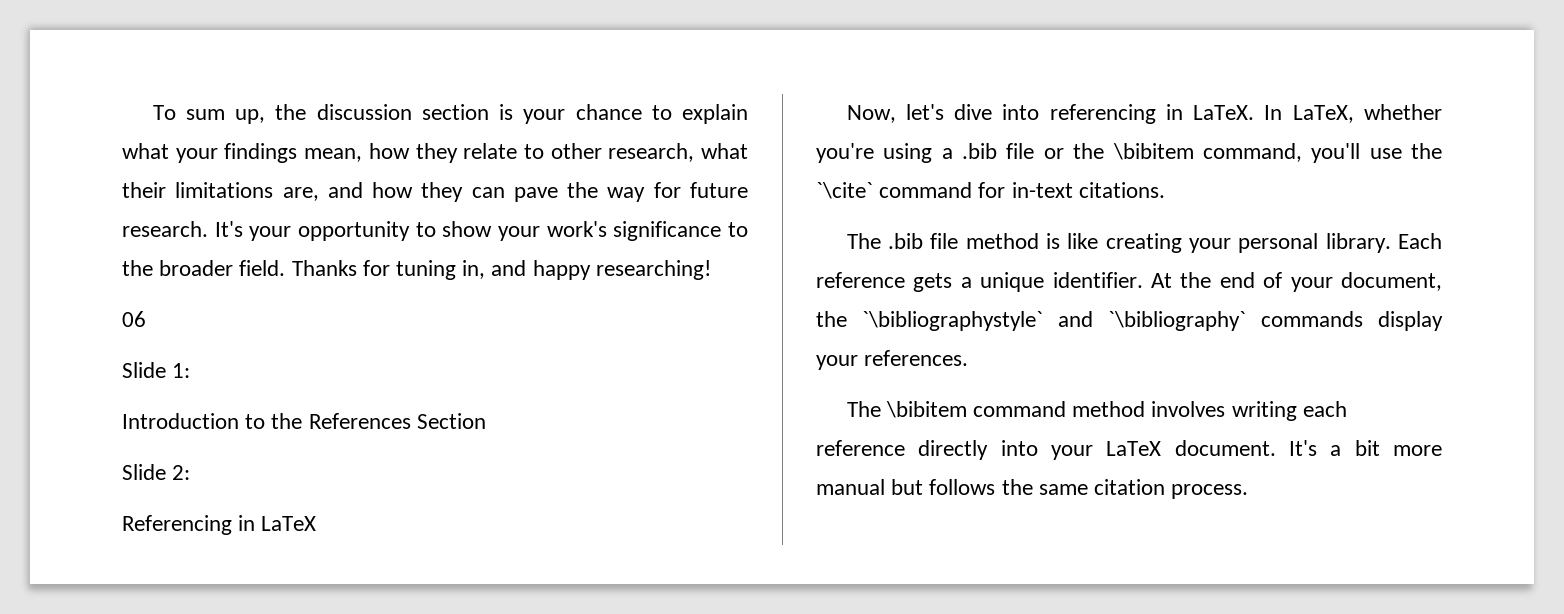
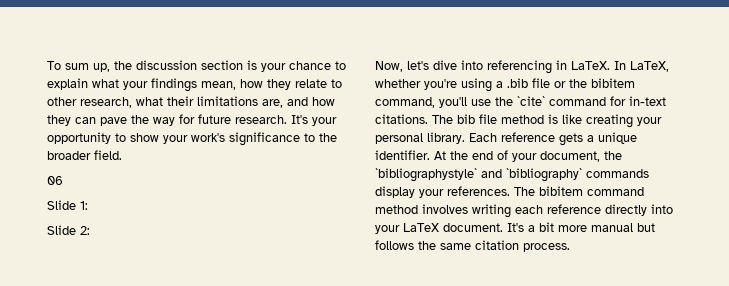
- It's your opportunity to show your work's significance to the broader field. Thanks for tuning in, and happy researching!
+ It's your opportunity to show your work's significance to the broader field.
  06
  Slide 1:
- Introduction to the References Section
- Referencing in LaTeX
- In LaTeX, whether you're using a .bib file or the \bibitem command, you'll use the `\cite` command for in-text citations.
- The .bib file method is like creating your personal library.
+ In LaTeX, whether you're using a .bib file or the bibitem command, you'll use the `cite` command for in-text citations. The bib file method is like creating your personal library.
- At the end of your document, the `\bibliographystyle` and `\bibliography` commands display your references.
- The \bibitem command method involves writing each reference directly into your LaTeX document.
+ At the end of your document, the `bibliographystyle` and `bibliography` commands display your references. The bibitem command method involves writing each reference directly into your LaTeX document.

